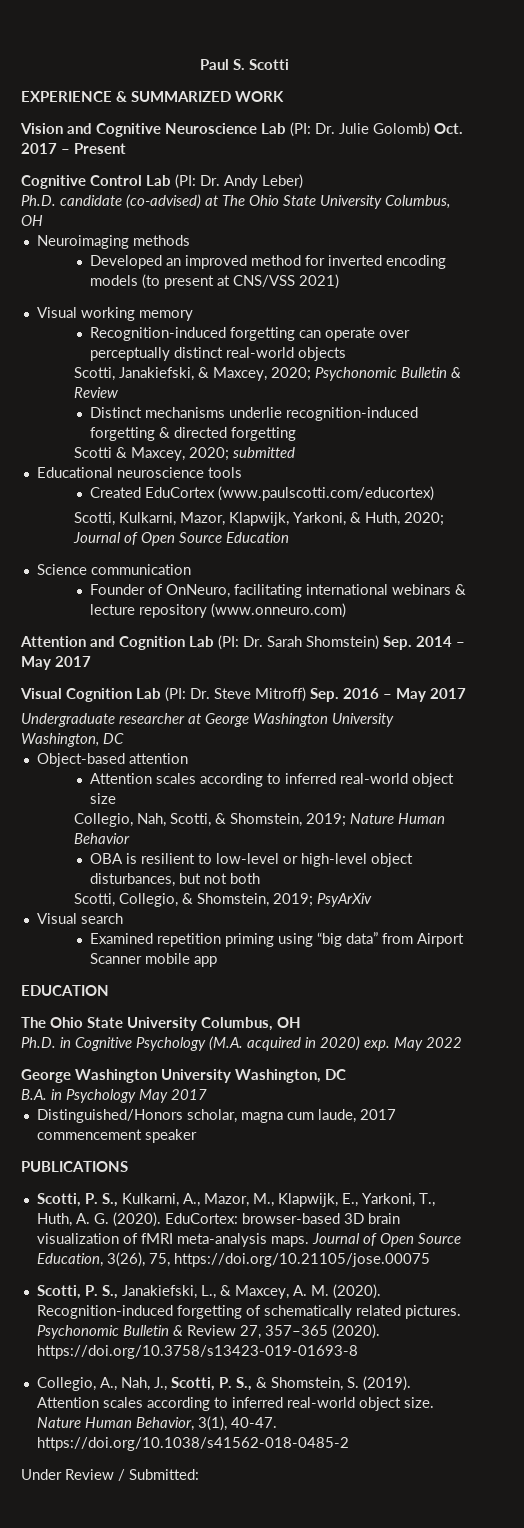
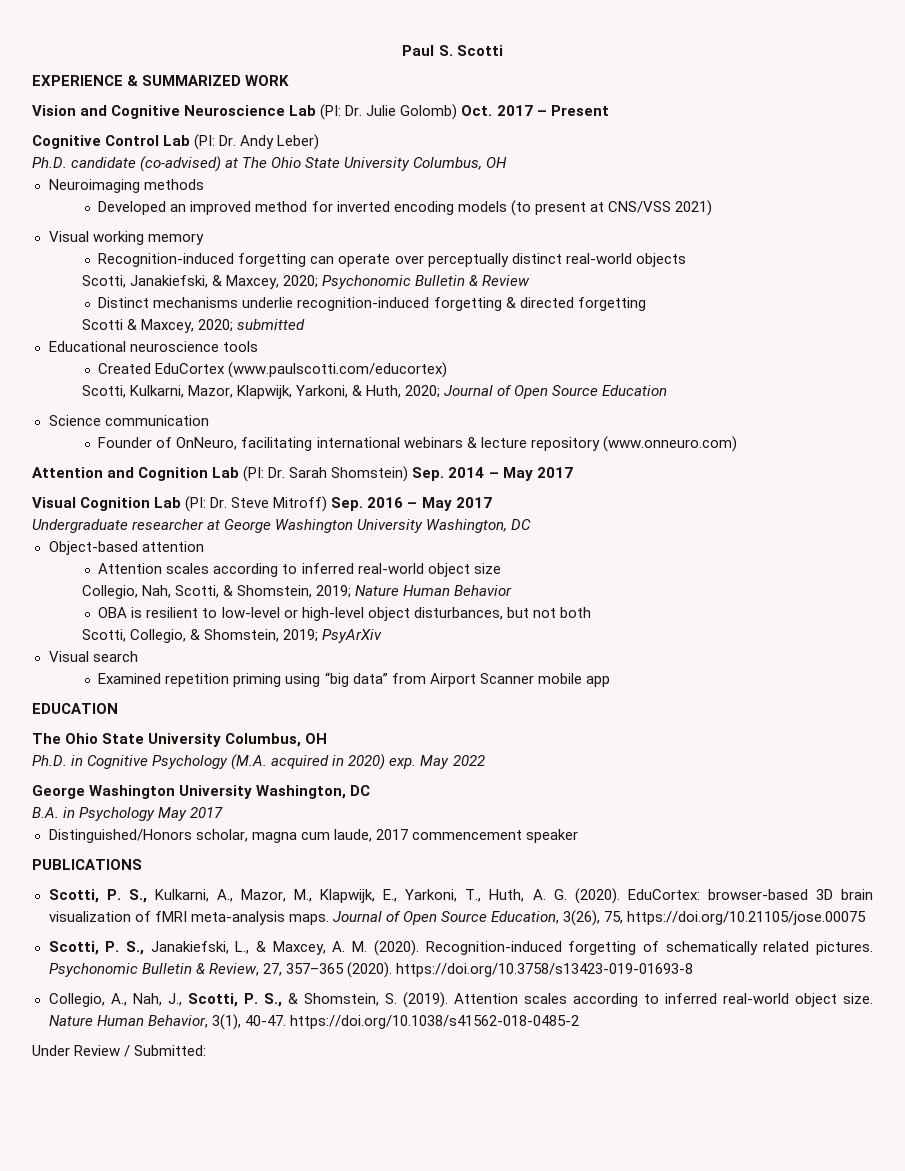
- Psychonomic Bulletin & Review 27, 357–365 (2020). https://doi.org/10.3758/s13423-019-01693-8
+ Psychonomic Bulletin & Review, 27, 357–365 (2020). https://doi.org/10.3758/s13423-019-01693-8

